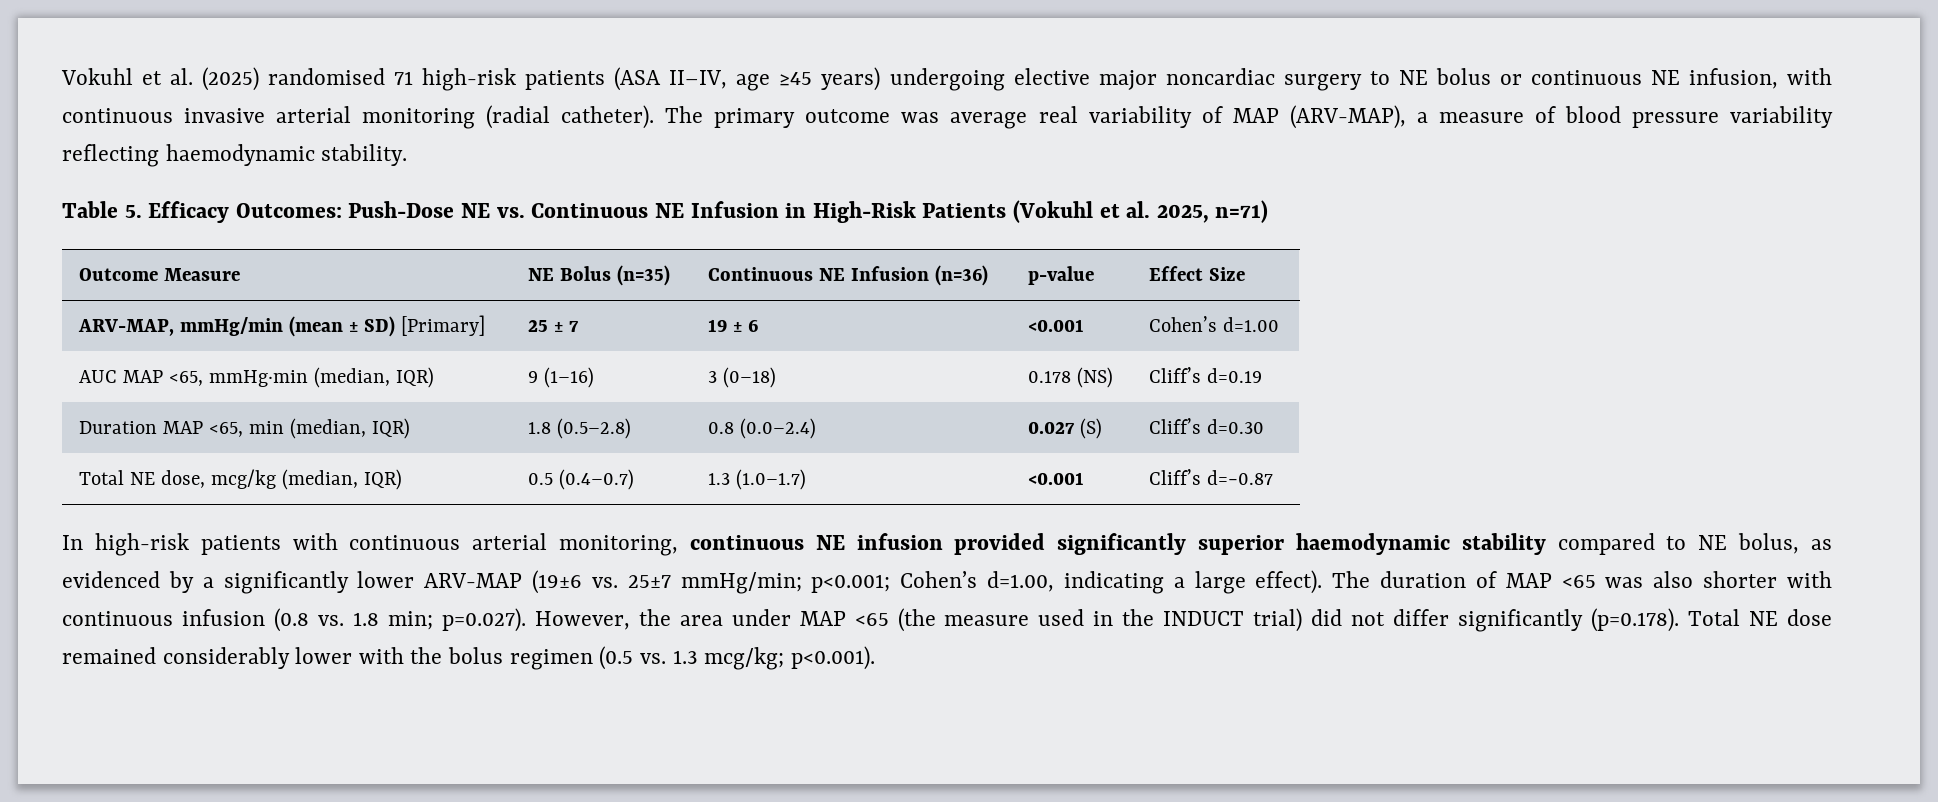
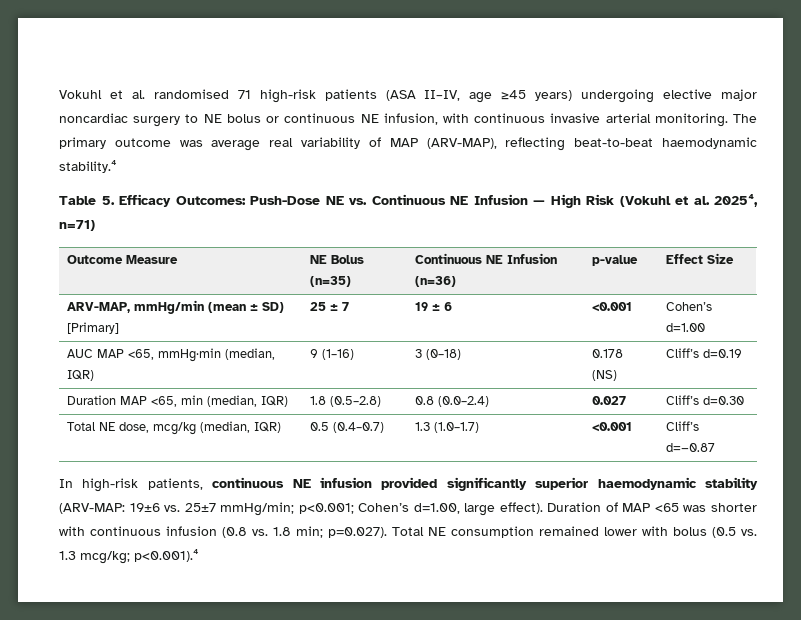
- Vokuhl et al. (2025) randomised 71 high-risk patients (ASA II–IV, age ≥45 years) undergoing elective major noncardiac surgery to NE bolus or continuous NE infusion, with continuous invasive arterial monitoring (radial catheter).
+ Vokuhl et al. randomised 71 high-risk patients (ASA II–IV, age ≥45 years) undergoing elective major noncardiac surgery to NE bolus or continuous NE infusion, with continuous invasive arterial monitoring.
- The primary outcome was average real variability of MAP (ARV-MAP), a measure of blood pressure variability reflecting haemodynamic stability.
+ The primary outcome was average real variability of MAP (ARV-MAP), reflecting beat-to-beat haemodynamic stability.⁴
- Table 5. Efficacy Outcomes: Push-Dose NE vs. Continuous NE Infusion in High-Risk Patients (Vokuhl et al. 2025, n=71)
+ Table 5. Efficacy Outcomes: Push-Dose NE vs. Continuous NE Infusion — High Risk (Vokuhl et al. 2025⁴, n=71)
- Duration MAP <65, min (median, IQR) | 1.8 (0.5–2.8) | 0.8 (0.0–2.4) | 0.027 (S) | Cliff’s d=0.30
+ Duration MAP <65, min (median, IQR) | 1.8 (0.5–2.8) | 0.8 (0.0–2.4) | 0.027 | Cliff’s d=0.30
- In high-risk patients with continuous arterial monitoring, continuous NE infusion provided significantly superior haemodynamic stability compared to NE bolus, as evidenced by a significantly lower ARV-MAP (19±6 vs. 25±7 mmHg/min; p<0.001; Cohen’s d=1.00, indicating a large effect). The duration of MAP <65 was also shorter with continuous infusion (0.8 vs. 1.8 min; p=0.027). However, the area under MAP <65 (the measure used in the INDUCT trial) did not differ significantly (p=0.178). Total NE dose remained considerably lower with the bolus regimen (0.5 vs. 1.3 mcg/kg; p<0.001).
+ In high-risk patients, continuous NE infusion provided significantly superior haemodynamic stability (ARV-MAP: 19±6 vs. 25±7 mmHg/min; p<0.001; Cohen’s d=1.00, large effect). Duration of MAP <65 was shorter with continuous infusion (0.8 vs. 1.8 min; p=0.027). Total NE consumption remained lower with bolus (0.5 vs. 1.3 mcg/kg; p<0.001).⁴

